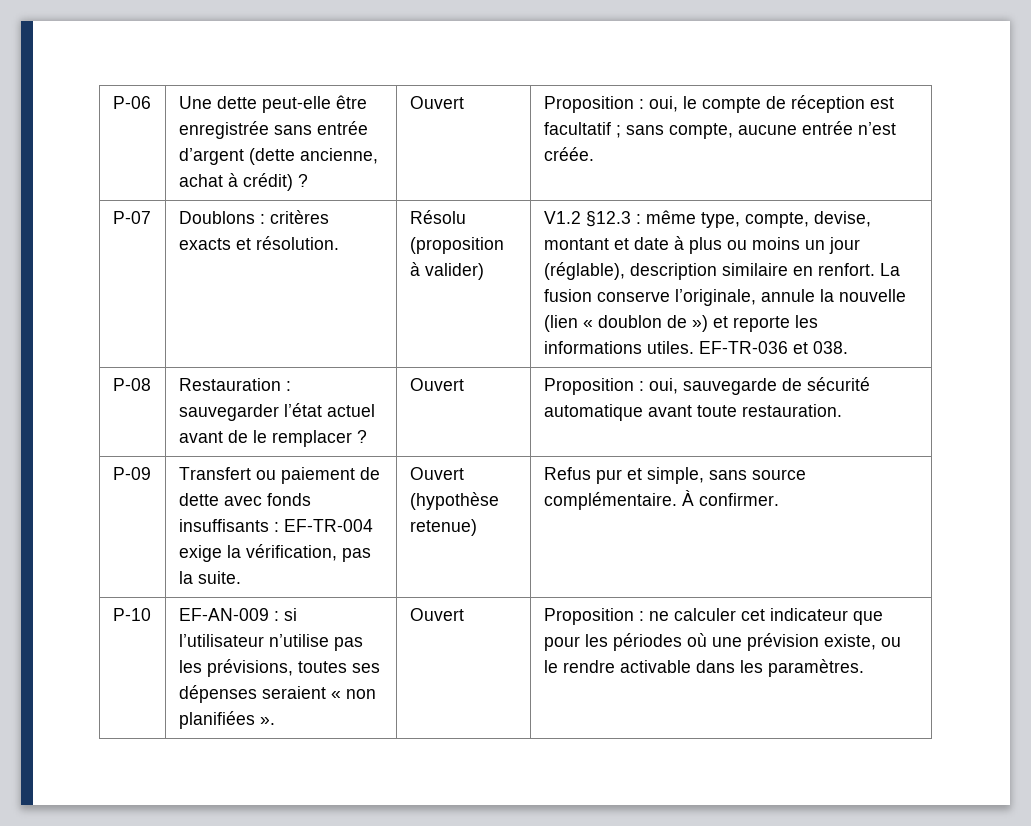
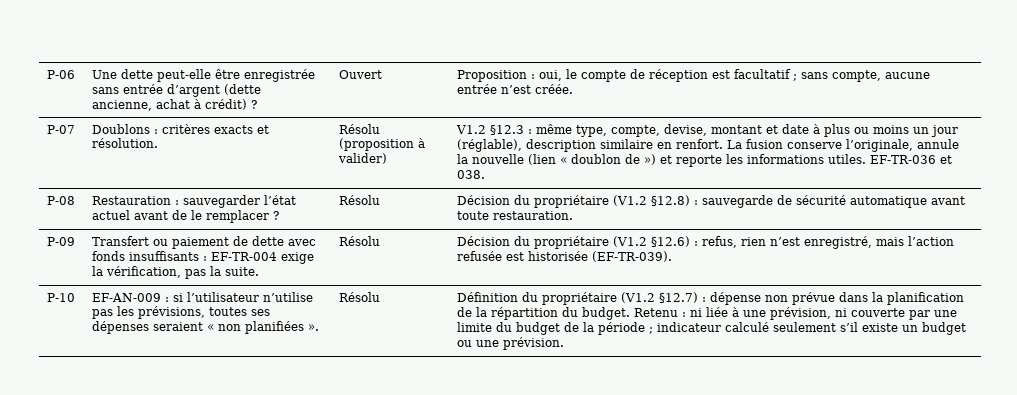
- P-08 | Restauration : sauvegarder l’état actuel avant de le remplacer ? | Ouvert | Proposition : oui, sauvegarde de sécurité automatique avant toute restauration.
+ P-08 | Restauration : sauvegarder l’état actuel avant de le remplacer ? | Résolu | Décision du propriétaire (V1.2 §12.8) : sauvegarde de sécurité automatique avant toute restauration.
- P-09 | Transfert ou paiement de dette avec fonds insuffisants : EF-TR-004 exige la vérification, pas la suite. | Ouvert (hypothèse retenue) | Refus pur et simple, sans source complémentaire. À confirmer.
+ P-09 | Transfert ou paiement de dette avec fonds insuffisants : EF-TR-004 exige la vérification, pas la suite. | Résolu | Décision du propriétaire (V1.2 §12.6) : refus, rien n’est enregistré, mais l’action refusée est historisée (EF-TR-039).
- Ouvert | Proposition : ne calculer cet indicateur que pour les périodes où une prévision existe, ou le rendre activable dans les paramètres.
+ Résolu | Définition du propriétaire (V1.2 §12.7) : dépense non prévue dans la planification de la répartition du budget. Retenu : ni liée à une prévision, ni couverte par une limite du budget de la période ; indicateur calculé seulement s’il existe un budget ou une prévision.

